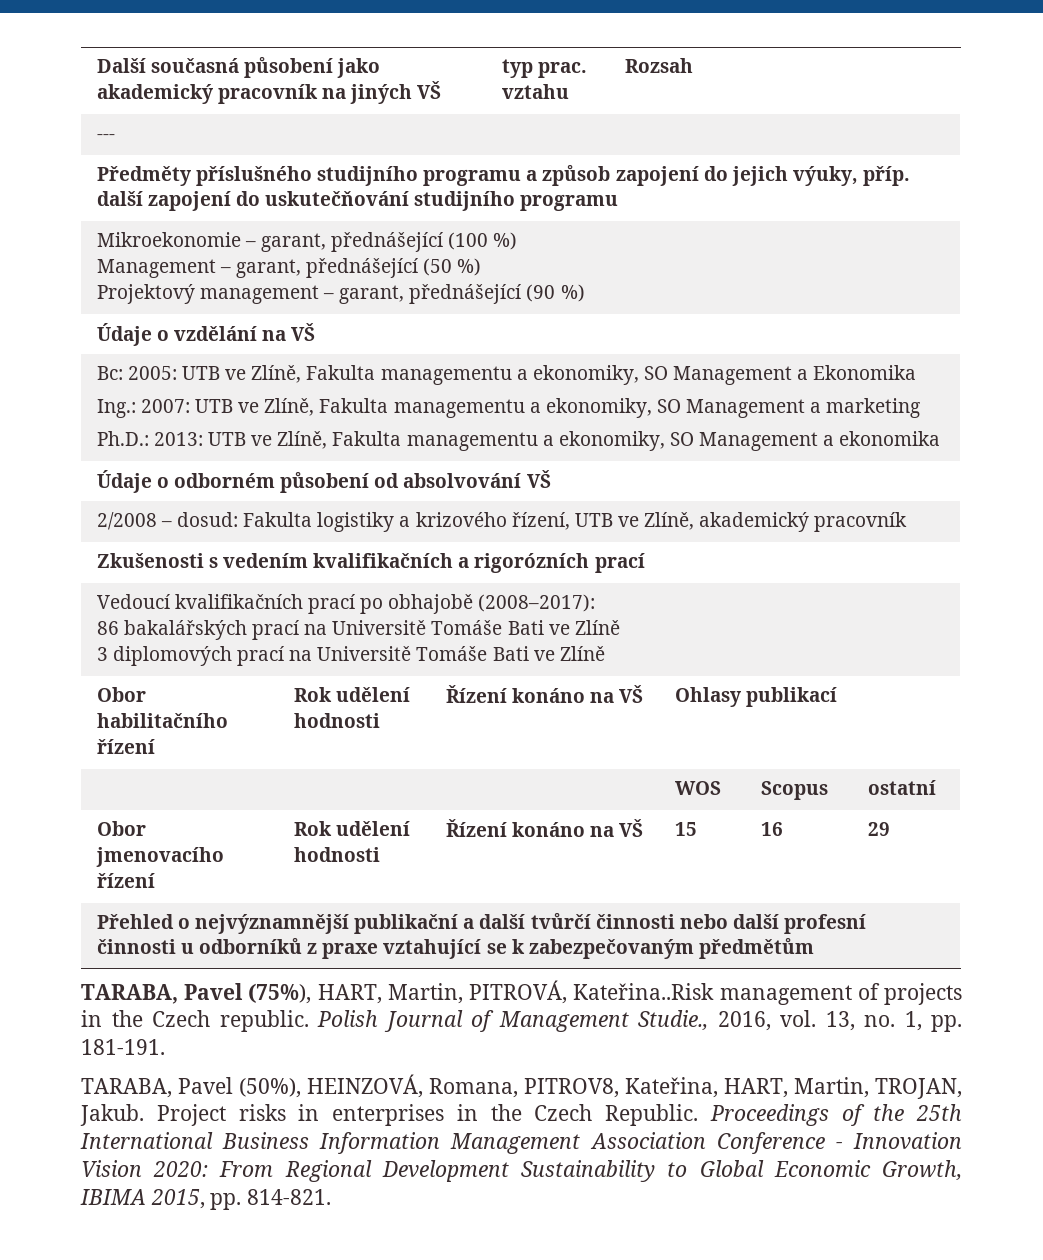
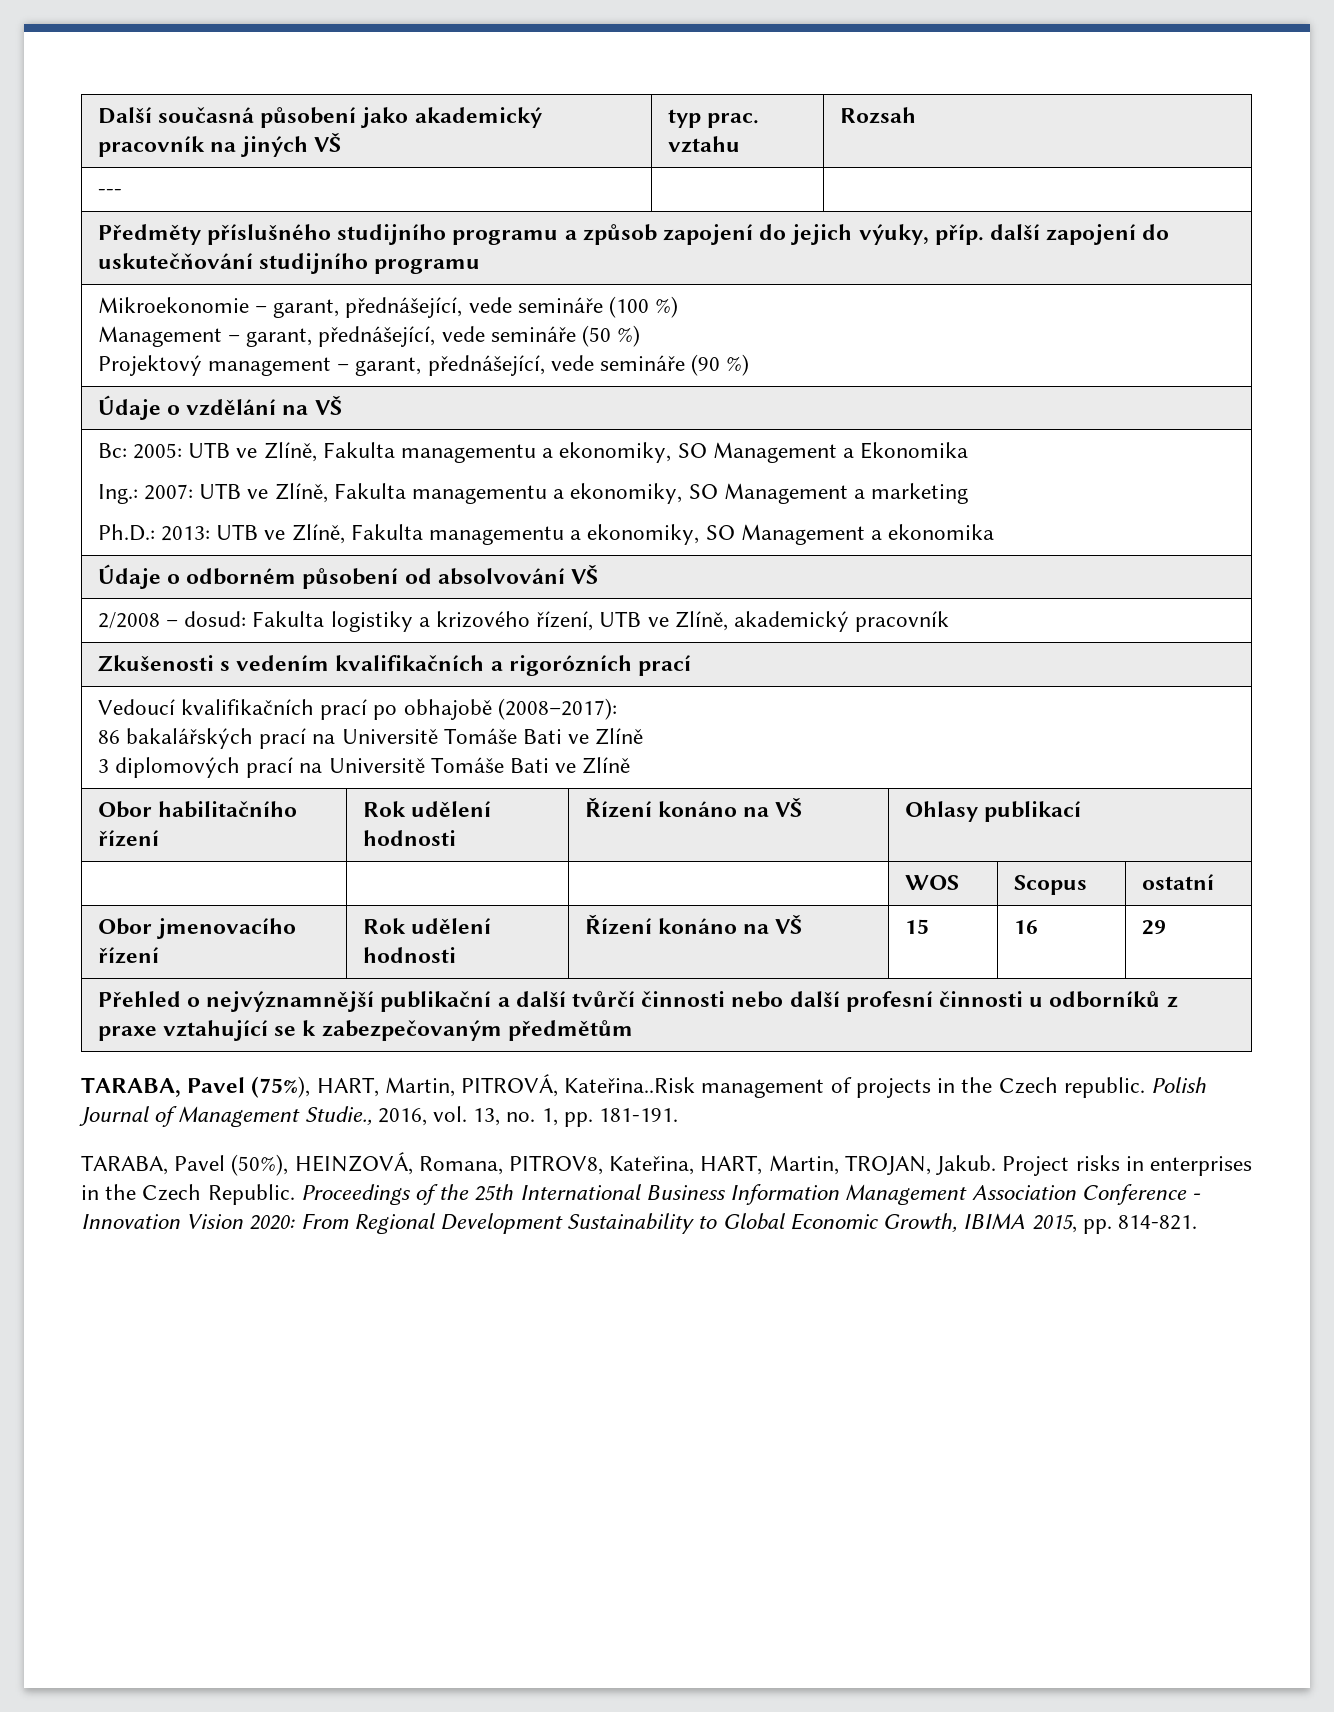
- Mikroekonomie – garant, přednášející (100 %)
- Management – garant, přednášející (50 %)
- Projektový management – garant, přednášející (90 %)
+ Mikroekonomie – garant, přednášející, vede semináře (100 %)
+ Management – garant, přednášející, vede semináře (50 %)
+ Projektový management – garant, přednášející, vede semináře (90 %)

